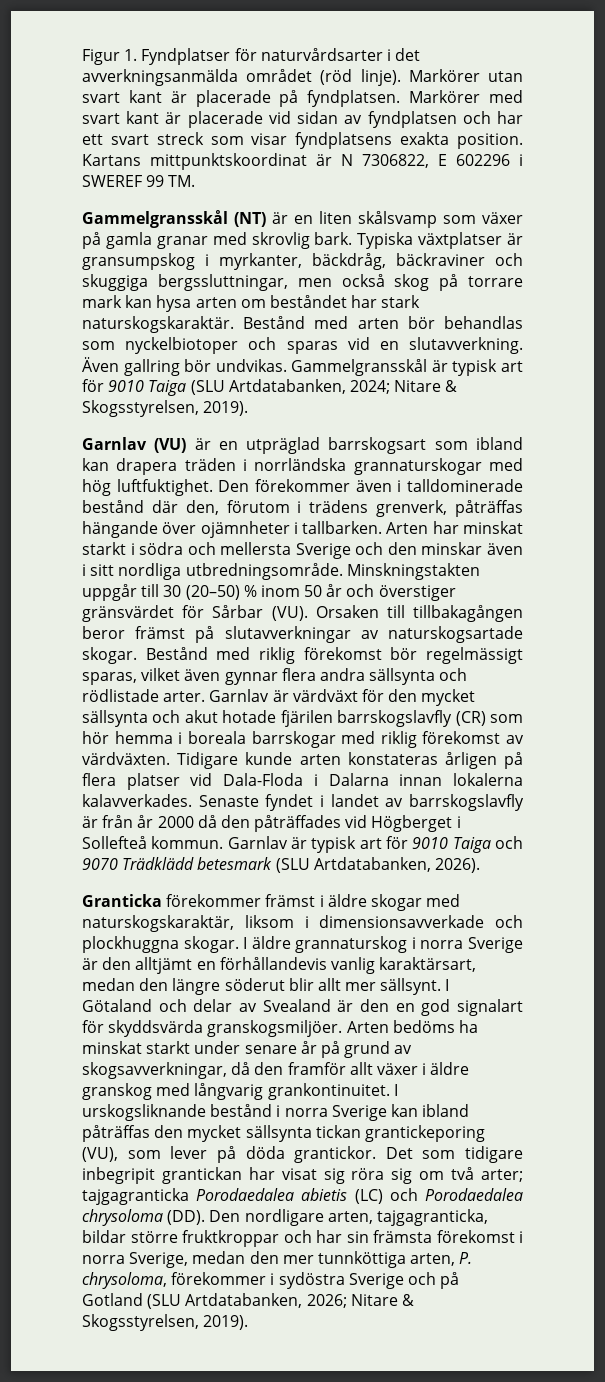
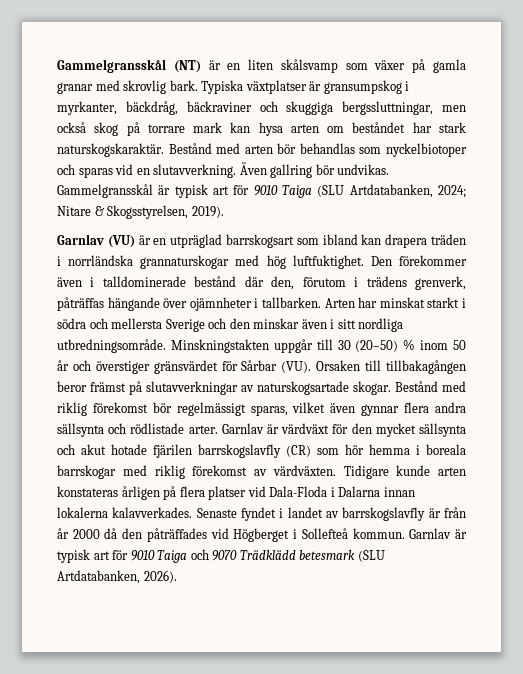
- Figur 1. Fyndplatser för naturvårdsarter i det avverkningsanmälda området (röd linje). Markörer utan svart kant är placerade på fyndplatsen. Markörer med svart kant är placerade vid sidan av fyndplatsen och har ett svart streck som visar fyndplatsens exakta position. Kartans mittpunktskoordinat är N 7306822, E 602296 i SWEREF 99 TM.
- Granticka förekommer främst i äldre skogar med naturskogskaraktär, liksom i dimensionsavverkade och plockhuggna skogar. I äldre grannaturskog i norra Sverige är den alltjämt en förhållandevis vanlig karaktärsart, medan den längre söderut blir allt mer sällsynt. I Götaland och delar av Svealand är den en god signalart för skyddsvärda granskogsmiljöer. Arten bedöms ha minskat starkt under senare år på grund av skogsavverkningar, då den framför allt växer i äldre granskog med långvarig grankontinuitet. I urskogsliknande bestånd i norra Sverige kan ibland påträffas den mycket sällsynta tickan grantickeporing (VU), som lever på döda grantickor. Det som tidigare inbegripit grantickan har visat sig röra sig om två arter; tajgagranticka Porodaedalea abietis (LC) och Porodaedalea chrysoloma (DD). Den nordligare arten, tajgagranticka, bildar större fruktkroppar och har sin främsta förekomst i norra Sverige, medan den mer tunnköttiga arten, P. chrysoloma, förekommer i sydöstra Sverige och på Gotland (SLU Artdatabanken, 2026; Nitare & Skogsstyrelsen, 2019).

